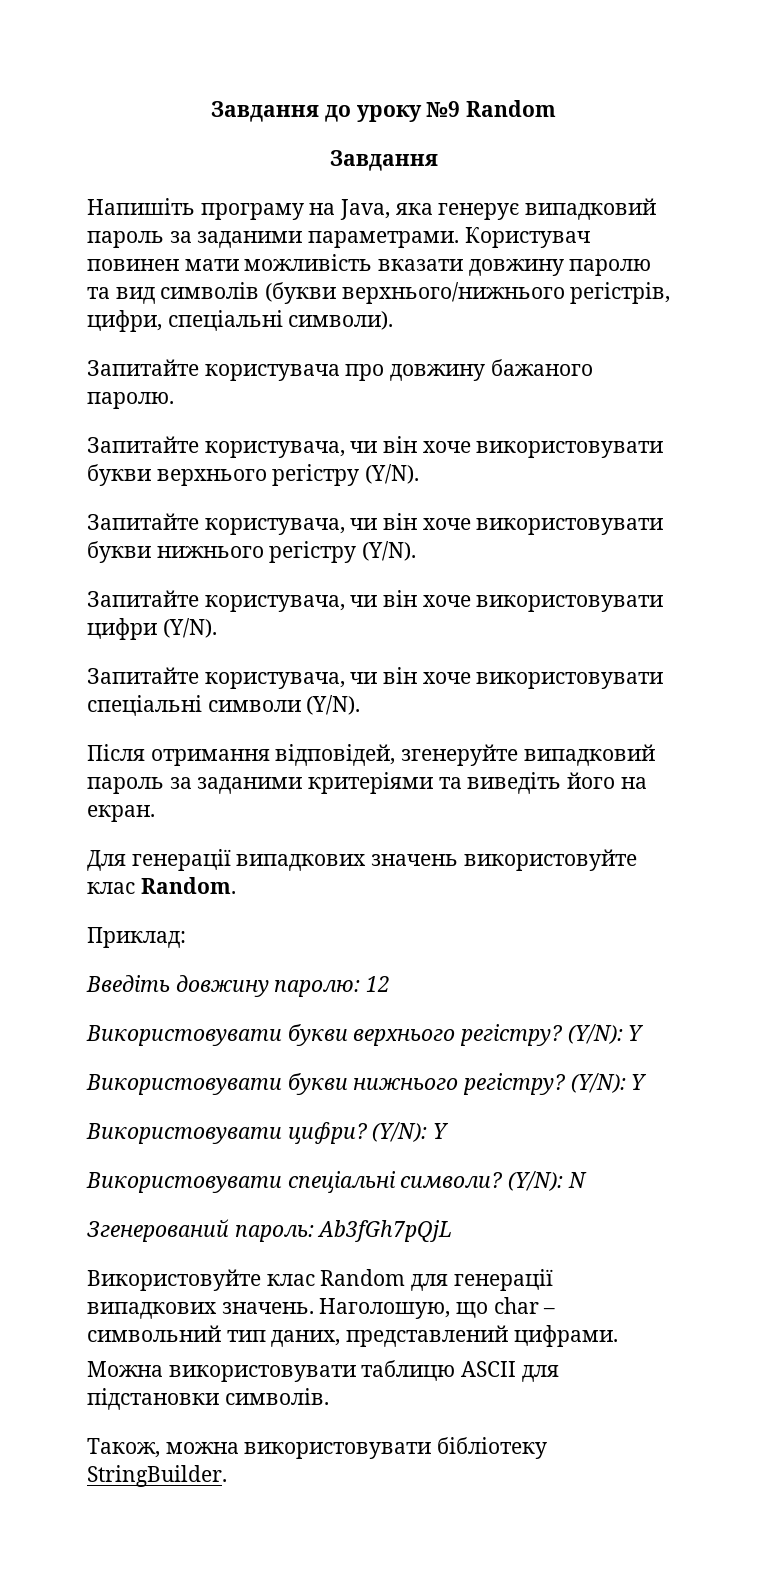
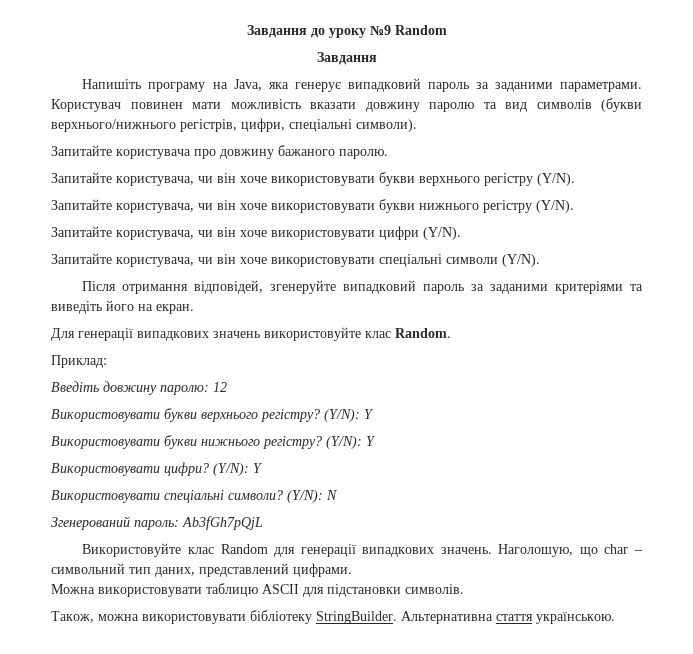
+ Альтернативна стаття українською.

